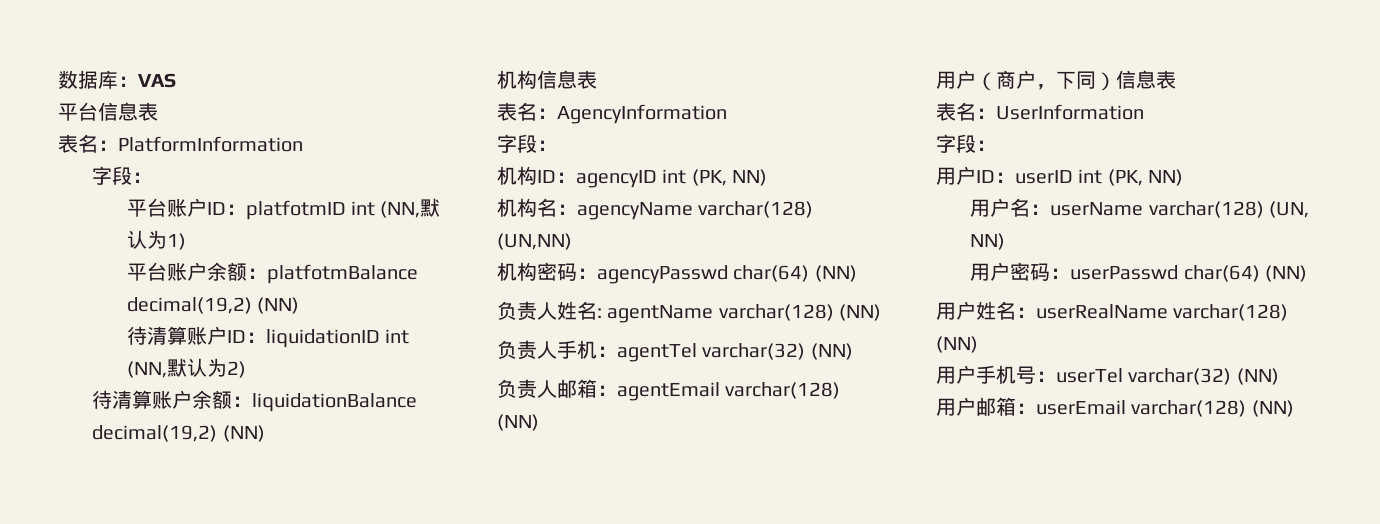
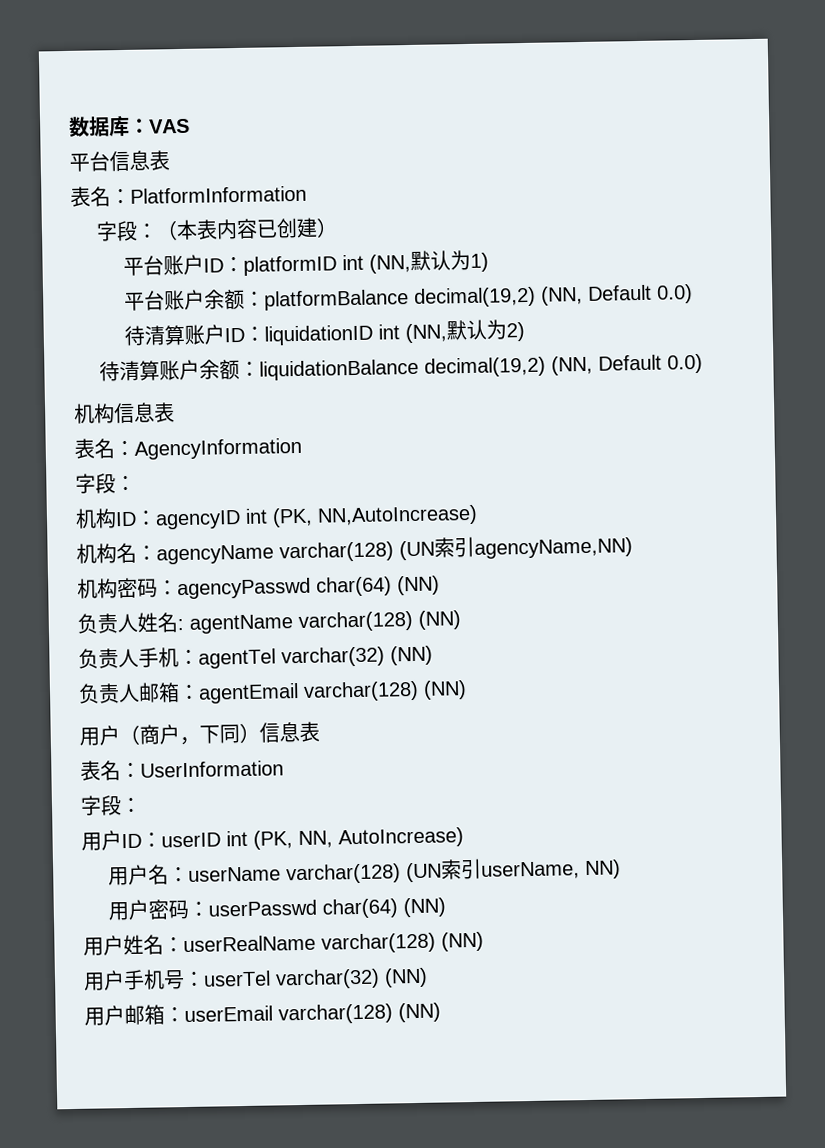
  表名：PlatformInformation
- 字段：
+ 字段：（本表内容已创建）
- 平台账户ID：platfotmID int (NN,默认为1)
+ 平台账户ID：platformID int (NN,默认为1)
- 平台账户余额：platfotmBalance decimal(19,2) (NN)
+ 平台账户余额：platformBalance decimal(19,2) (NN, Default 0.0)
- 待清算账户余额：liquidationBalance decimal(19,2) (NN)
+ 待清算账户余额：liquidationBalance decimal(19,2) (NN, Default 0.0)
- 机构ID：agencyID int (PK, NN)
+ 机构ID：agencyID int (PK, NN,AutoIncrease)
- 机构名：agencyName varchar(128) (UN,NN)
+ 机构名：agencyName varchar(128) (UN索引agencyName,NN)
- 用户ID：userID int (PK, NN)
+ 用户ID：userID int (PK, NN, AutoIncrease)
- 用户名：userName varchar(128) (UN, NN)
+ 用户名：userName varchar(128) (UN索引userName, NN)

